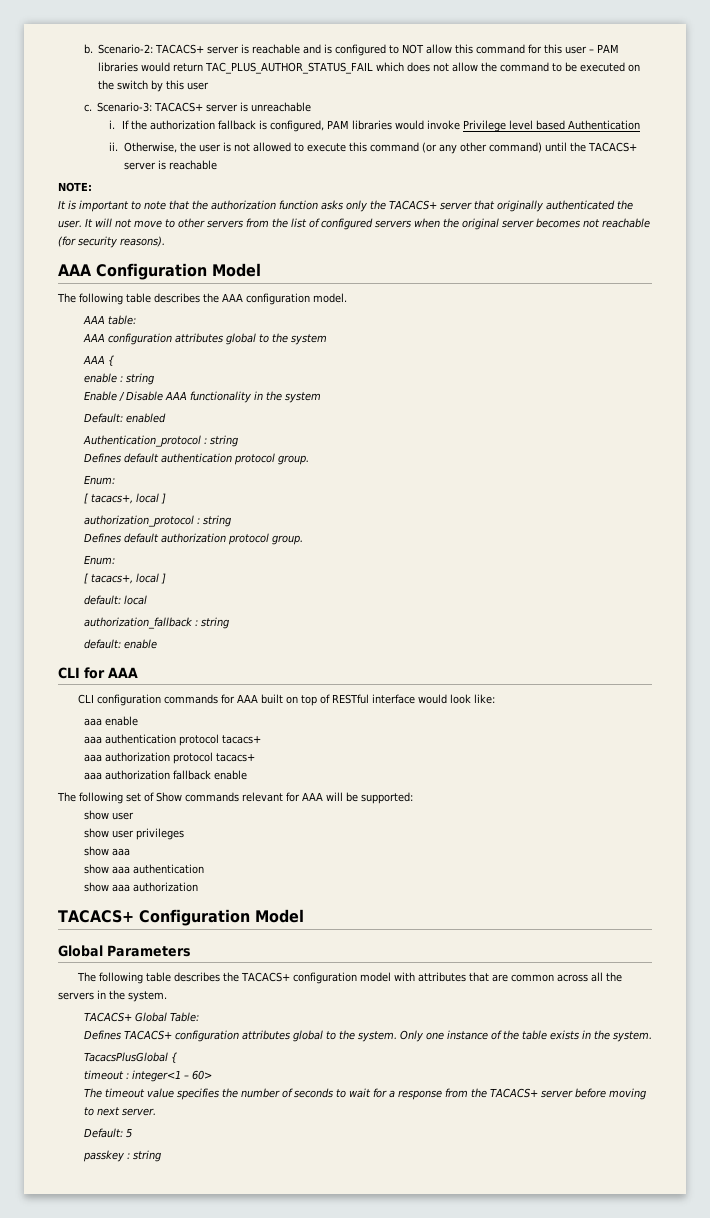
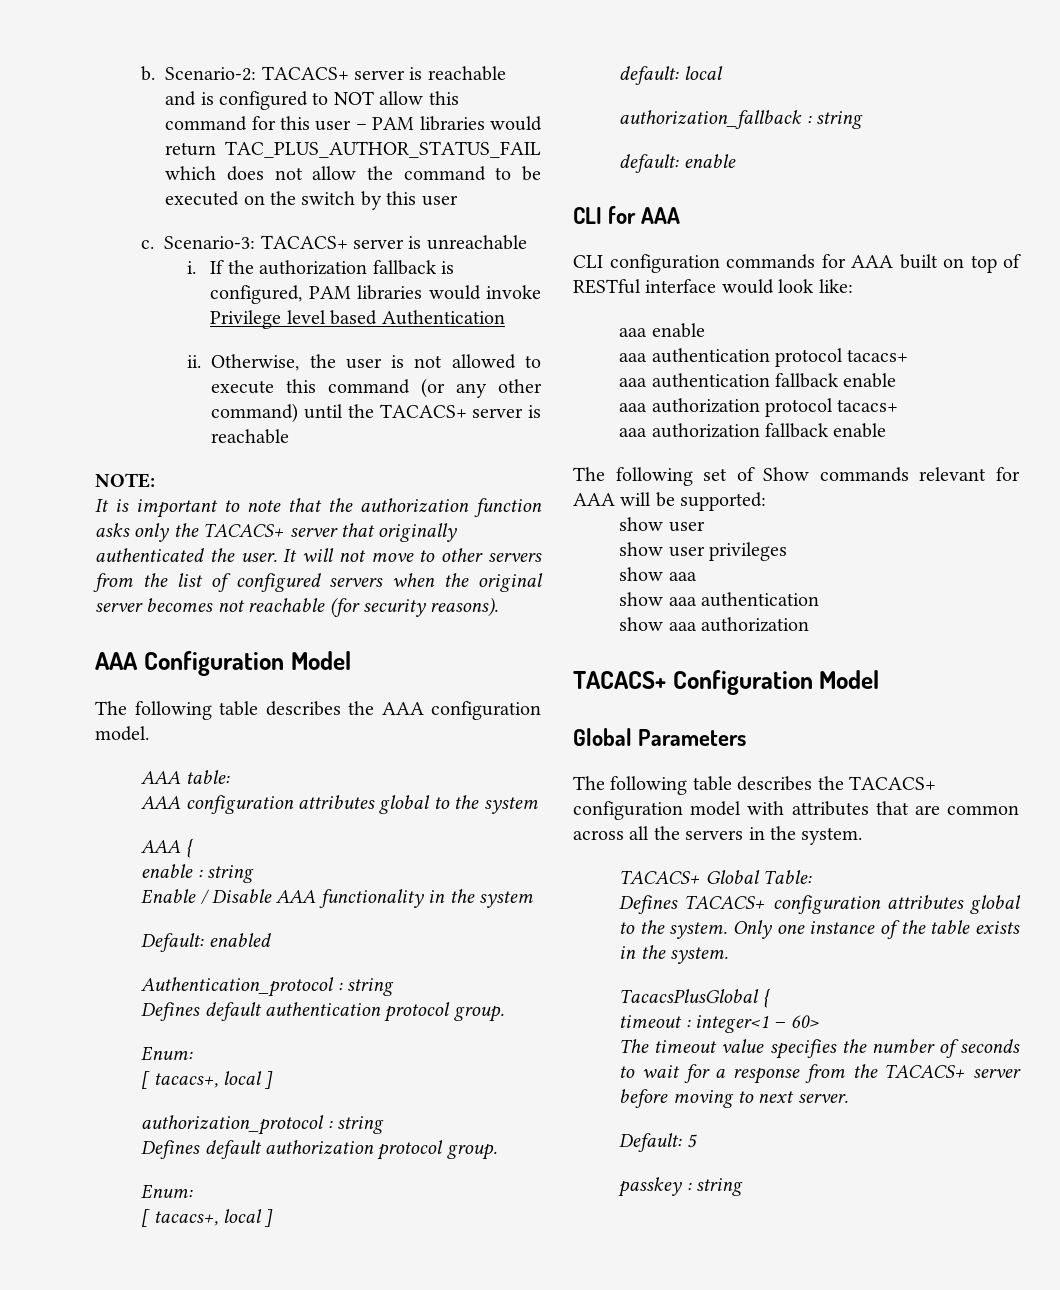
+ aaa authentication fallback enable

